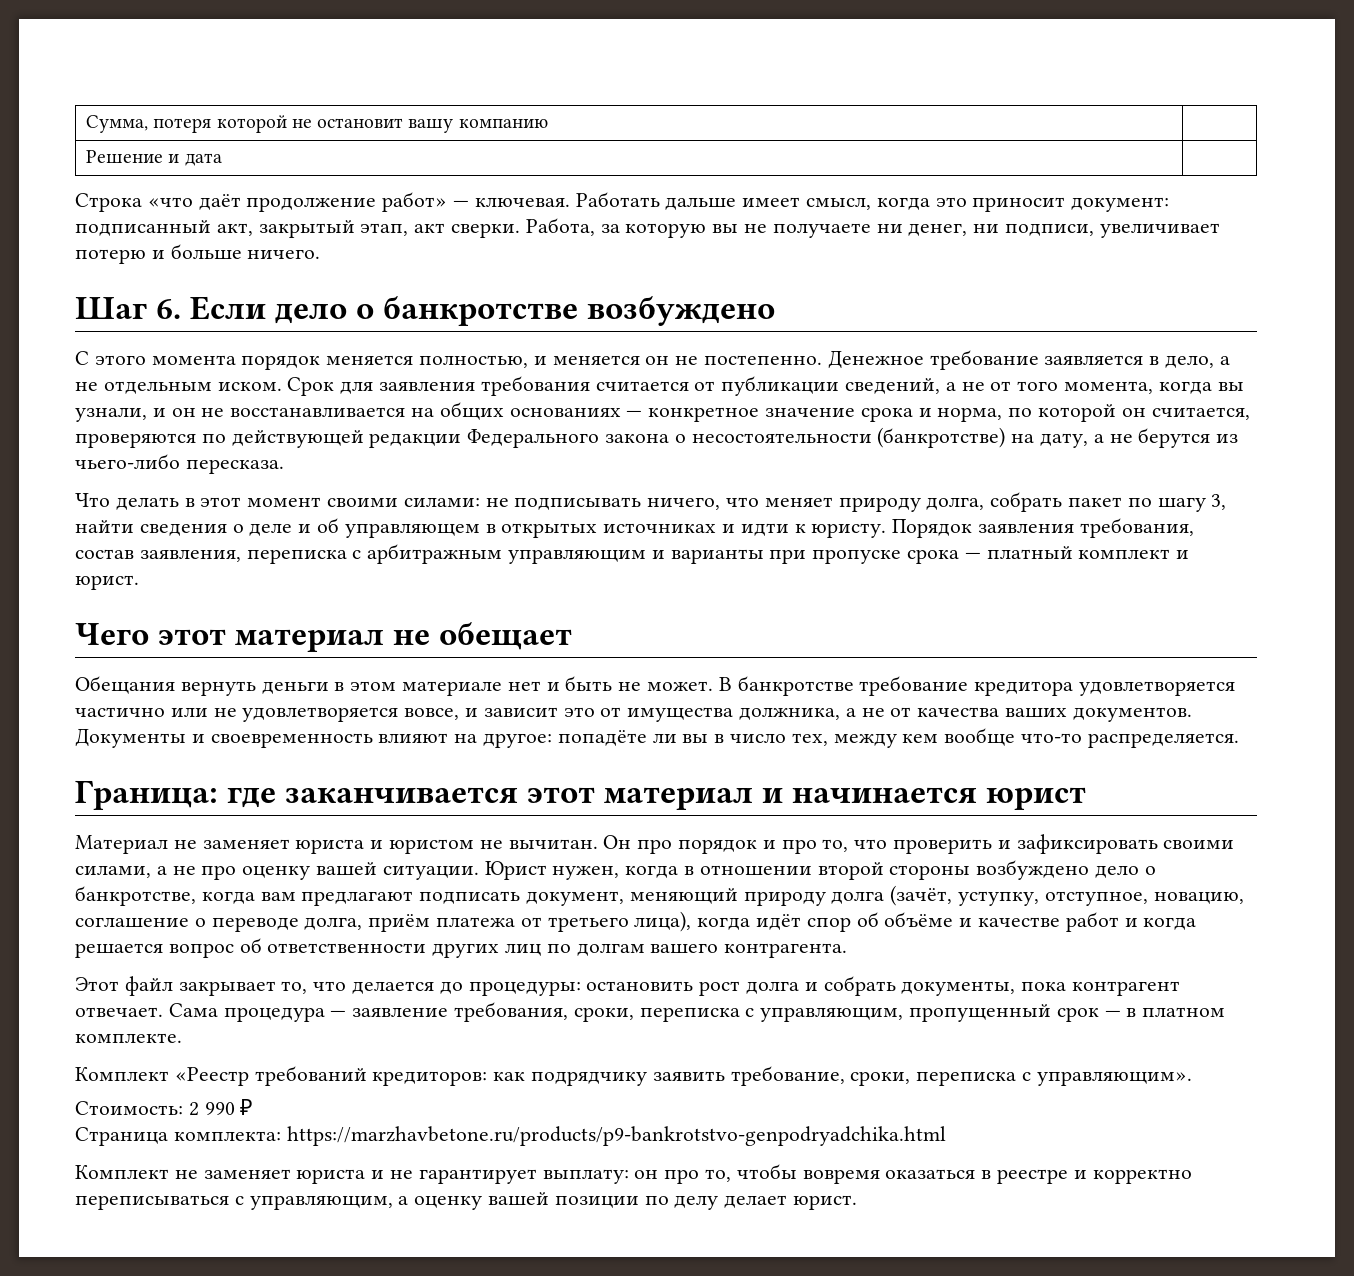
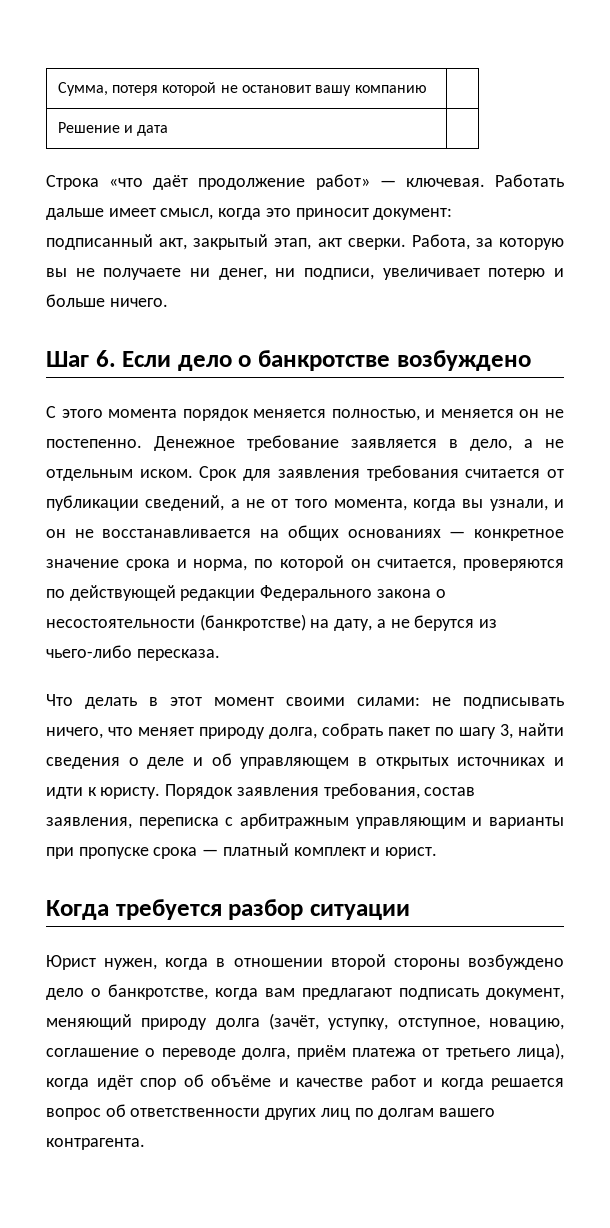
- Чего этот материал не обещает
- Обещания вернуть деньги в этом материале нет и быть не может. В банкротстве требование кредитора удовлетворяется частично или не удовлетворяется вовсе, и зависит это от имущества должника, а не от качества ваших документов. Документы и своевременность влияют на другое: попадёте ли вы в число тех, между кем вообще что-то распределяется.
- Граница: где заканчивается этот материал и начинается юрист
- Материал не заменяет юриста и юристом не вычитан. Он про порядок и про то, что проверить и зафиксировать своими силами, а не про оценку вашей ситуации. Юрист нужен, когда в отношении второй стороны возбуждено дело о банкротстве, когда вам предлагают подписать документ, меняющий природу долга (зачёт, уступку, отступное, новацию, соглашение о переводе долга, приём платежа от третьего лица), когда идёт спор об объёме и качестве работ и когда решается вопрос об ответственности других лиц по долгам вашего контрагента.
+ Когда требуется разбор ситуации
+ Юрист нужен, когда в отношении второй стороны возбуждено дело о банкротстве, когда вам предлагают подписать документ, меняющий природу долга (зачёт, уступку, отступное, новацию, соглашение о переводе долга, приём платежа от третьего лица), когда идёт спор об объёме и качестве работ и когда решается вопрос об ответственности других лиц по долгам вашего контрагента.
- Этот файл закрывает то, что делается до процедуры: остановить рост долга и собрать документы, пока контрагент отвечает. Сама процедура — заявление требования, сроки, переписка с управляющим, пропущенный срок — в платном комплекте.
- Комплект «Реестр требований кредиторов: как подрядчику заявить требование, сроки, переписка с управляющим».
- Стоимость: 2 990 ₽
- Страница комплекта: https://marzhavbetone.ru/products/p9-bankrotstvo-genpodryadchika.html
- Комплект не заменяет юриста и не гарантирует выплату: он про то, чтобы вовремя оказаться в реестре и корректно переписываться с управляющим, а оценку вашей позиции по делу делает юрист.

